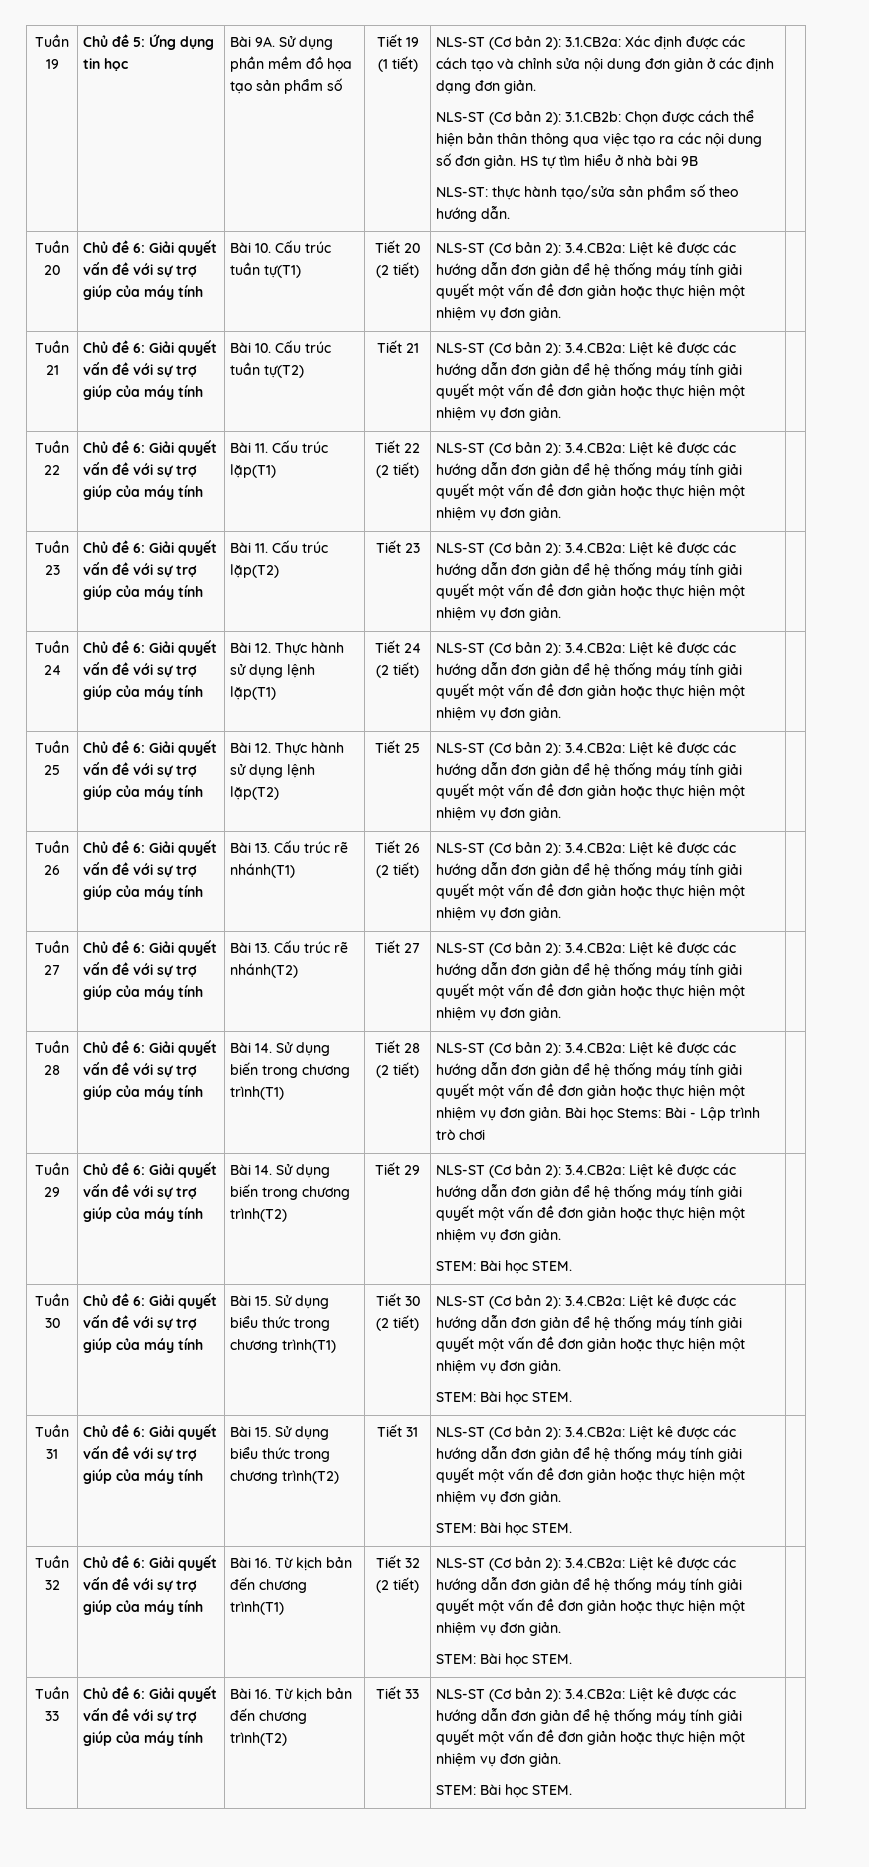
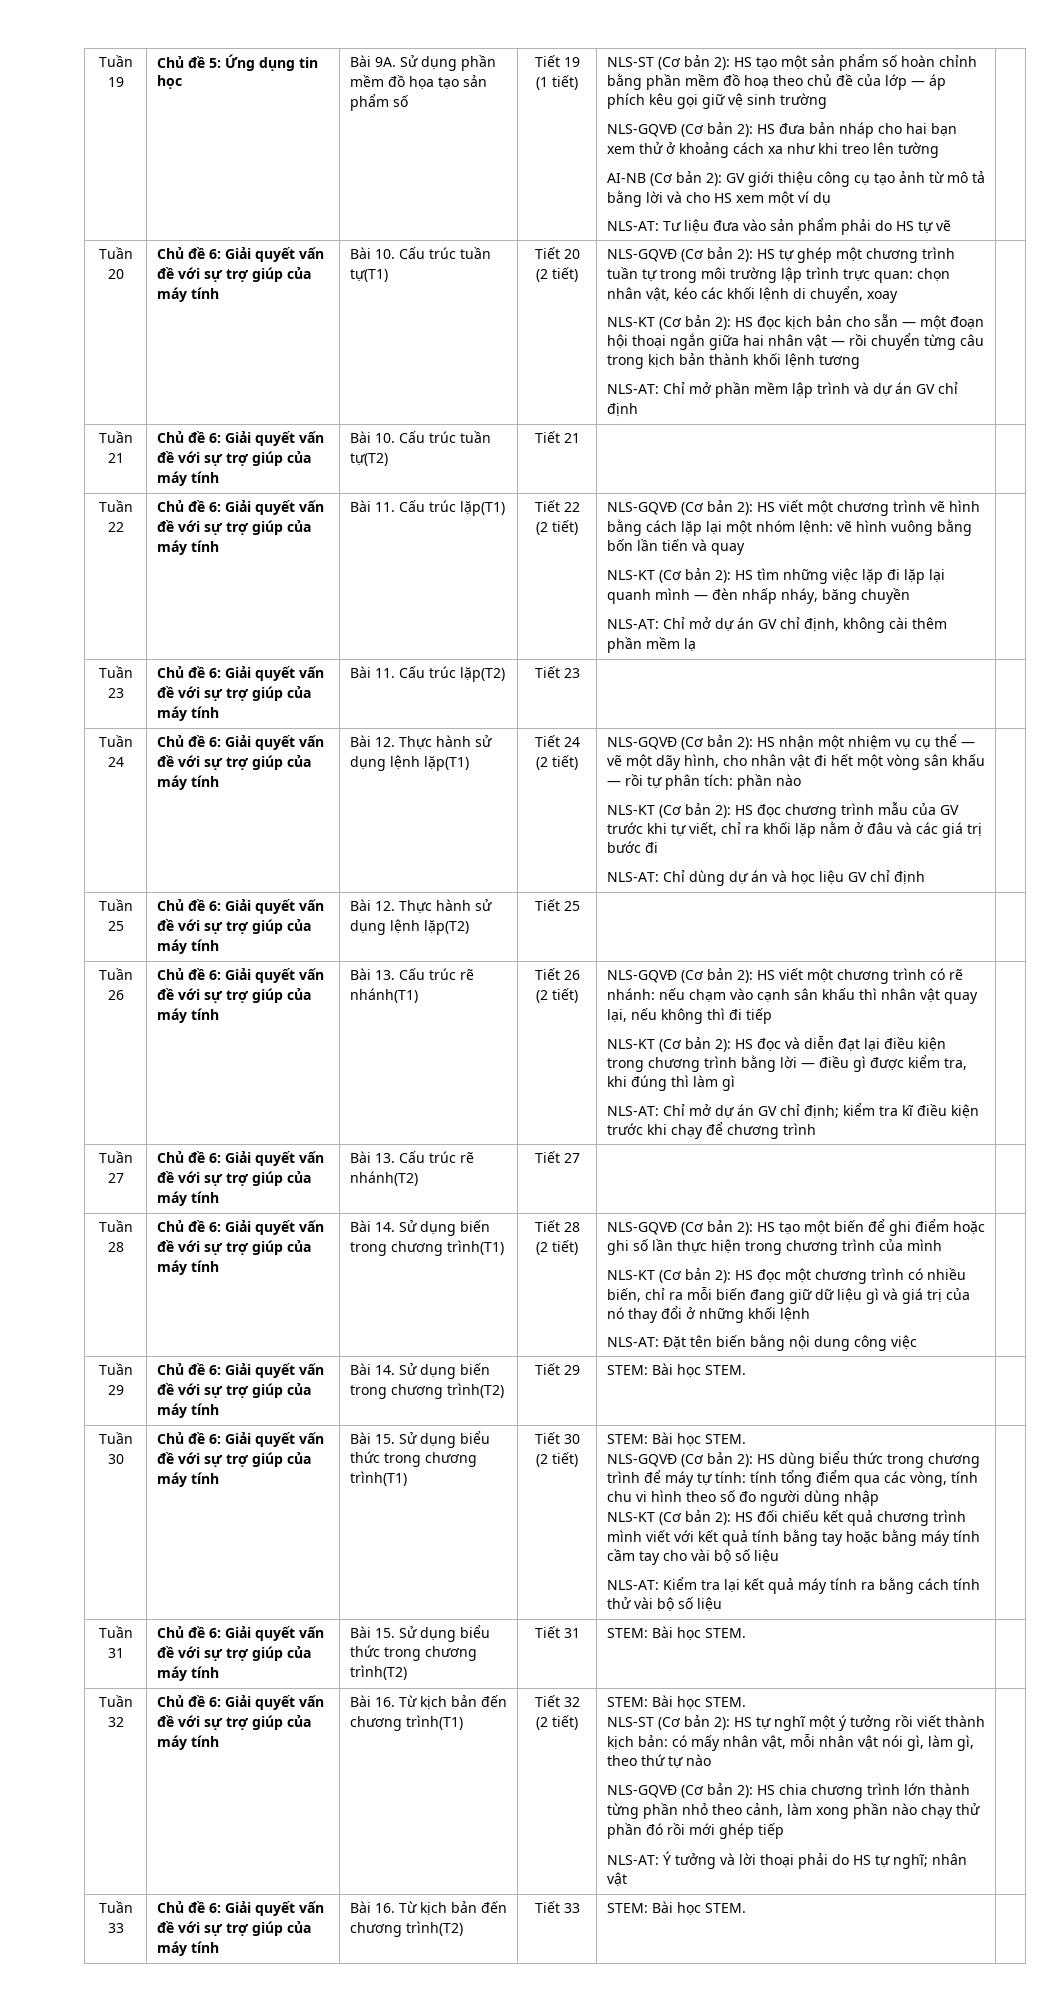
- NLS-ST (Cơ bản 2): 3.1.CB2a: Xác định được các cách tạo và chỉnh sửa nội dung đơn giản ở các định dạng đơn giản.
- NLS-ST (Cơ bản 2): 3.1.CB2b: Chọn được cách thể hiện bản thân thông qua việc tạo ra các nội dung số đơn giản. HS tự tìm hiểu ở nhà bài 9B
- NLS-ST: thực hành tạo/sửa sản phẩm số theo hướng dẫn.
+ NLS-ST (Cơ bản 2): HS tạo một sản phẩm số hoàn chỉnh bằng phần mềm đồ hoạ theo chủ đề của lớp — áp phích kêu gọi giữ vệ sinh trường
+ NLS-GQVĐ (Cơ bản 2): HS đưa bản nháp cho hai bạn xem thử ở khoảng cách xa như khi treo lên tường
+ AI-NB (Cơ bản 2): GV giới thiệu công cụ tạo ảnh từ mô tả bằng lời và cho HS xem một ví dụ
+ NLS-AT: Tư liệu đưa vào sản phẩm phải do HS tự vẽ
- Tiết 20 (2 tiết) | NLS-ST (Cơ bản 2): 3.4.CB2a: Liệt kê được các hướng dẫn đơn giản để hệ thống máy tính giải quyết một vấn đề đơn giản hoặc thực hiện một nhiệm vụ đơn giản.
+ Tiết 20 (2 tiết) | NLS-GQVĐ (Cơ bản 2): HS tự ghép một chương trình tuần tự trong môi trường lập trình trực quan: chọn nhân vật, kéo các khối lệnh di chuyển, xoay
+ NLS-KT (Cơ bản 2): HS đọc kịch bản cho sẵn — một đoạn hội thoại ngắn giữa hai nhân vật — rồi chuyển từng câu trong kịch bản thành khối lệnh tương
+ NLS-AT: Chỉ mở phần mềm lập trình và dự án GV chỉ định
- Tiết 21 | NLS-ST (Cơ bản 2): 3.4.CB2a: Liệt kê được các hướng dẫn đơn giản để hệ thống máy tính giải quyết một vấn đề đơn giản hoặc thực hiện một nhiệm vụ đơn giản.
+ Tiết 21
- Tiết 22 (2 tiết) | NLS-ST (Cơ bản 2): 3.4.CB2a: Liệt kê được các hướng dẫn đơn giản để hệ thống máy tính giải quyết một vấn đề đơn giản hoặc thực hiện một nhiệm vụ đơn giản.
+ Tiết 22 (2 tiết) | NLS-GQVĐ (Cơ bản 2): HS viết một chương trình vẽ hình bằng cách lặp lại một nhóm lệnh: vẽ hình vuông bằng bốn lần tiến và quay
+ NLS-KT (Cơ bản 2): HS tìm những việc lặp đi lặp lại quanh mình — đèn nhấp nháy, băng chuyền
+ NLS-AT: Chỉ mở dự án GV chỉ định, không cài thêm phần mềm lạ
- Tiết 23 | NLS-ST (Cơ bản 2): 3.4.CB2a: Liệt kê được các hướng dẫn đơn giản để hệ thống máy tính giải quyết một vấn đề đơn giản hoặc thực hiện một nhiệm vụ đơn giản.
+ Tiết 23
- Tiết 24 (2 tiết) | NLS-ST (Cơ bản 2): 3.4.CB2a: Liệt kê được các hướng dẫn đơn giản để hệ thống máy tính giải quyết một vấn đề đơn giản hoặc thực hiện một nhiệm vụ đơn giản.
+ Tiết 24 (2 tiết) | NLS-GQVĐ (Cơ bản 2): HS nhận một nhiệm vụ cụ thể — vẽ một dãy hình, cho nhân vật đi hết một vòng sân khấu — rồi tự phân tích: phần nào
+ NLS-KT (Cơ bản 2): HS đọc chương trình mẫu của GV trước khi tự viết, chỉ ra khối lặp nằm ở đâu và các giá trị bước đi
+ NLS-AT: Chỉ dùng dự án và học liệu GV chỉ định
- Tiết 25 | NLS-ST (Cơ bản 2): 3.4.CB2a: Liệt kê được các hướng dẫn đơn giản để hệ thống máy tính giải quyết một vấn đề đơn giản hoặc thực hiện một nhiệm vụ đơn giản.
+ Tiết 25
- Tiết 26 (2 tiết) | NLS-ST (Cơ bản 2): 3.4.CB2a: Liệt kê được các hướng dẫn đơn giản để hệ thống máy tính giải quyết một vấn đề đơn giản hoặc thực hiện một nhiệm vụ đơn giản.
+ Tiết 26 (2 tiết) | NLS-GQVĐ (Cơ bản 2): HS viết một chương trình có rẽ nhánh: nếu chạm vào cạnh sân khấu thì nhân vật quay lại, nếu không thì đi tiếp
+ NLS-KT (Cơ bản 2): HS đọc và diễn đạt lại điều kiện trong chương trình bằng lời — điều gì được kiểm tra, khi đúng thì làm gì
+ NLS-AT: Chỉ mở dự án GV chỉ định; kiểm tra kĩ điều kiện trước khi chạy để chương trình
- Tiết 27 | NLS-ST (Cơ bản 2): 3.4.CB2a: Liệt kê được các hướng dẫn đơn giản để hệ thống máy tính giải quyết một vấn đề đơn giản hoặc thực hiện một nhiệm vụ đơn giản.
+ Tiết 27
- NLS-ST (Cơ bản 2): 3.4.CB2a: Liệt kê được các hướng dẫn đơn giản để hệ thống máy tính giải quyết một vấn đề đơn giản hoặc thực hiện một nhiệm vụ đơn giản. Bài học Stems: Bài - Lập trình trò chơi
+ NLS-GQVĐ (Cơ bản 2): HS tạo một biến để ghi điểm hoặc ghi số lần thực hiện trong chương trình của mình
+ NLS-KT (Cơ bản 2): HS đọc một chương trình có nhiều biến, chỉ ra mỗi biến đang giữ dữ liệu gì và giá trị của nó thay đổi ở những khối lệnh
+ NLS-AT: Đặt tên biến bằng nội dung công việc
- Tiết 29 | NLS-ST (Cơ bản 2): 3.4.CB2a: Liệt kê được các hướng dẫn đơn giản để hệ thống máy tính giải quyết một vấn đề đơn giản hoặc thực hiện một nhiệm vụ đơn giản.
+ Tiết 29
- Tiết 30 (2 tiết) | NLS-ST (Cơ bản 2): 3.4.CB2a: Liệt kê được các hướng dẫn đơn giản để hệ thống máy tính giải quyết một vấn đề đơn giản hoặc thực hiện một nhiệm vụ đơn giản.
- STEM: Bài học STEM.
+ Tiết 30 (2 tiết) | STEM: Bài học STEM.
+ NLS-GQVĐ (Cơ bản 2): HS dùng biểu thức trong chương trình để máy tự tính: tính tổng điểm qua các vòng, tính chu vi hình theo số đo người dùng nhập
+ NLS-KT (Cơ bản 2): HS đối chiếu kết quả chương trình mình viết với kết quả tính bằng tay hoặc bằng máy tính cầm tay cho vài bộ số liệu
+ NLS-AT: Kiểm tra lại kết quả máy tính ra bằng cách tính thử vài bộ số liệu
- Tiết 31 | NLS-ST (Cơ bản 2): 3.4.CB2a: Liệt kê được các hướng dẫn đơn giản để hệ thống máy tính giải quyết một vấn đề đơn giản hoặc thực hiện một nhiệm vụ đơn giản.
+ Tiết 31
- Tiết 32 (2 tiết) | NLS-ST (Cơ bản 2): 3.4.CB2a: Liệt kê được các hướng dẫn đơn giản để hệ thống máy tính giải quyết một vấn đề đơn giản hoặc thực hiện một nhiệm vụ đơn giản.
- STEM: Bài học STEM.
+ Tiết 32 (2 tiết) | STEM: Bài học STEM.
+ NLS-ST (Cơ bản 2): HS tự nghĩ một ý tưởng rồi viết thành kịch bản: có mấy nhân vật, mỗi nhân vật nói gì, làm gì, theo thứ tự nào
+ NLS-GQVĐ (Cơ bản 2): HS chia chương trình lớn thành từng phần nhỏ theo cảnh, làm xong phần nào chạy thử phần đó rồi mới ghép tiếp
+ NLS-AT: Ý tưởng và lời thoại phải do HS tự nghĩ; nhân vật
- Tiết 33 | NLS-ST (Cơ bản 2): 3.4.CB2a: Liệt kê được các hướng dẫn đơn giản để hệ thống máy tính giải quyết một vấn đề đơn giản hoặc thực hiện một nhiệm vụ đơn giản.
+ Tiết 33

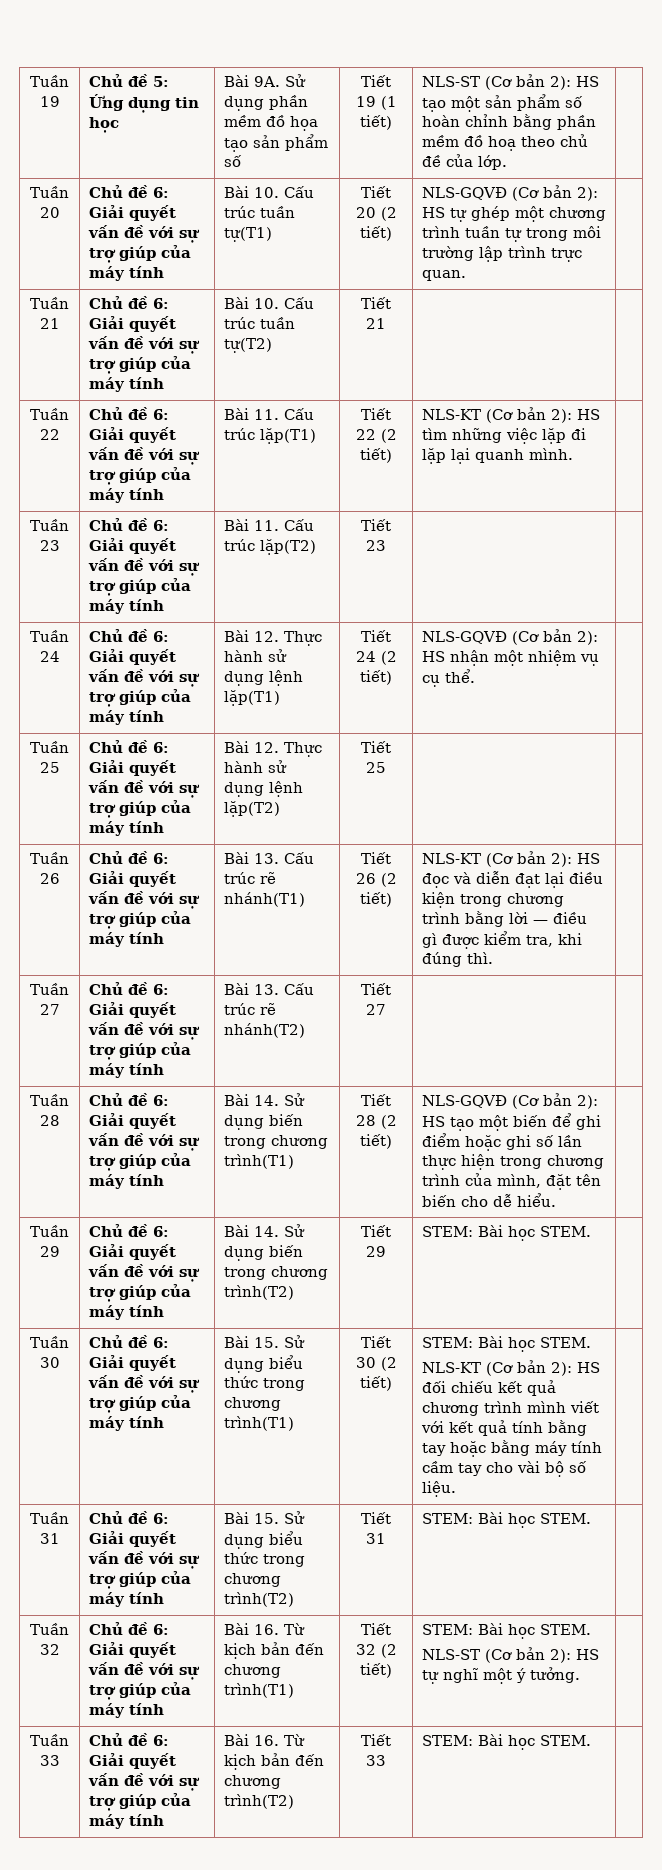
- NLS-ST (Cơ bản 2): HS tạo một sản phẩm số hoàn chỉnh bằng phần mềm đồ hoạ theo chủ đề của lớp — áp phích kêu gọi giữ vệ sinh trường
- NLS-GQVĐ (Cơ bản 2): HS đưa bản nháp cho hai bạn xem thử ở khoảng cách xa như khi treo lên tường
- AI-NB (Cơ bản 2): GV giới thiệu công cụ tạo ảnh từ mô tả bằng lời và cho HS xem một ví dụ
- NLS-AT: Tư liệu đưa vào sản phẩm phải do HS tự vẽ
+ NLS-ST (Cơ bản 2): HS tạo một sản phẩm số hoàn chỉnh bằng phần mềm đồ hoạ theo chủ đề của lớp.
- NLS-GQVĐ (Cơ bản 2): HS tự ghép một chương trình tuần tự trong môi trường lập trình trực quan: chọn nhân vật, kéo các khối lệnh di chuyển, xoay
- NLS-KT (Cơ bản 2): HS đọc kịch bản cho sẵn — một đoạn hội thoại ngắn giữa hai nhân vật — rồi chuyển từng câu trong kịch bản thành khối lệnh tương
- NLS-AT: Chỉ mở phần mềm lập trình và dự án GV chỉ định
+ NLS-GQVĐ (Cơ bản 2): HS tự ghép một chương trình tuần tự trong môi trường lập trình trực quan.
- NLS-GQVĐ (Cơ bản 2): HS viết một chương trình vẽ hình bằng cách lặp lại một nhóm lệnh: vẽ hình vuông bằng bốn lần tiến và quay
- NLS-KT (Cơ bản 2): HS tìm những việc lặp đi lặp lại quanh mình — đèn nhấp nháy, băng chuyền
- NLS-AT: Chỉ mở dự án GV chỉ định, không cài thêm phần mềm lạ
+ NLS-KT (Cơ bản 2): HS tìm những việc lặp đi lặp lại quanh mình.
- NLS-GQVĐ (Cơ bản 2): HS nhận một nhiệm vụ cụ thể — vẽ một dãy hình, cho nhân vật đi hết một vòng sân khấu — rồi tự phân tích: phần nào
- NLS-KT (Cơ bản 2): HS đọc chương trình mẫu của GV trước khi tự viết, chỉ ra khối lặp nằm ở đâu và các giá trị bước đi
- NLS-AT: Chỉ dùng dự án và học liệu GV chỉ định
+ NLS-GQVĐ (Cơ bản 2): HS nhận một nhiệm vụ cụ thể.
- NLS-GQVĐ (Cơ bản 2): HS viết một chương trình có rẽ nhánh: nếu chạm vào cạnh sân khấu thì nhân vật quay lại, nếu không thì đi tiếp
- NLS-KT (Cơ bản 2): HS đọc và diễn đạt lại điều kiện trong chương trình bằng lời — điều gì được kiểm tra, khi đúng thì làm gì
- NLS-AT: Chỉ mở dự án GV chỉ định; kiểm tra kĩ điều kiện trước khi chạy để chương trình
+ NLS-KT (Cơ bản 2): HS đọc và diễn đạt lại điều kiện trong chương trình bằng lời — điều gì được kiểm tra, khi đúng thì.
- NLS-GQVĐ (Cơ bản 2): HS tạo một biến để ghi điểm hoặc ghi số lần thực hiện trong chương trình của mình
- NLS-KT (Cơ bản 2): HS đọc một chương trình có nhiều biến, chỉ ra mỗi biến đang giữ dữ liệu gì và giá trị của nó thay đổi ở những khối lệnh
- NLS-AT: Đặt tên biến bằng nội dung công việc
+ NLS-GQVĐ (Cơ bản 2): HS tạo một biến để ghi điểm hoặc ghi số lần thực hiện trong chương trình của mình, đặt tên biến cho dễ hiểu.
- NLS-GQVĐ (Cơ bản 2): HS dùng biểu thức trong chương trình để máy tự tính: tính tổng điểm qua các vòng, tính chu vi hình theo số đo người dùng nhập
- NLS-KT (Cơ bản 2): HS đối chiếu kết quả chương trình mình viết với kết quả tính bằng tay hoặc bằng máy tính cầm tay cho vài bộ số liệu
- NLS-AT: Kiểm tra lại kết quả máy tính ra bằng cách tính thử vài bộ số liệu
+ NLS-KT (Cơ bản 2): HS đối chiếu kết quả chương trình mình viết với kết quả tính bằng tay hoặc bằng máy tính cầm tay cho vài bộ số liệu.
- NLS-ST (Cơ bản 2): HS tự nghĩ một ý tưởng rồi viết thành kịch bản: có mấy nhân vật, mỗi nhân vật nói gì, làm gì, theo thứ tự nào
- NLS-GQVĐ (Cơ bản 2): HS chia chương trình lớn thành từng phần nhỏ theo cảnh, làm xong phần nào chạy thử phần đó rồi mới ghép tiếp
- NLS-AT: Ý tưởng và lời thoại phải do HS tự nghĩ; nhân vật
+ NLS-ST (Cơ bản 2): HS tự nghĩ một ý tưởng.

